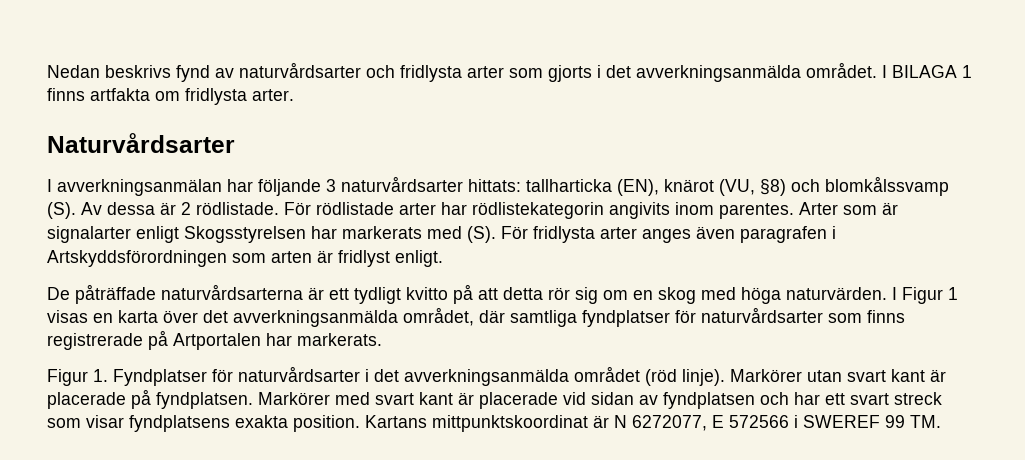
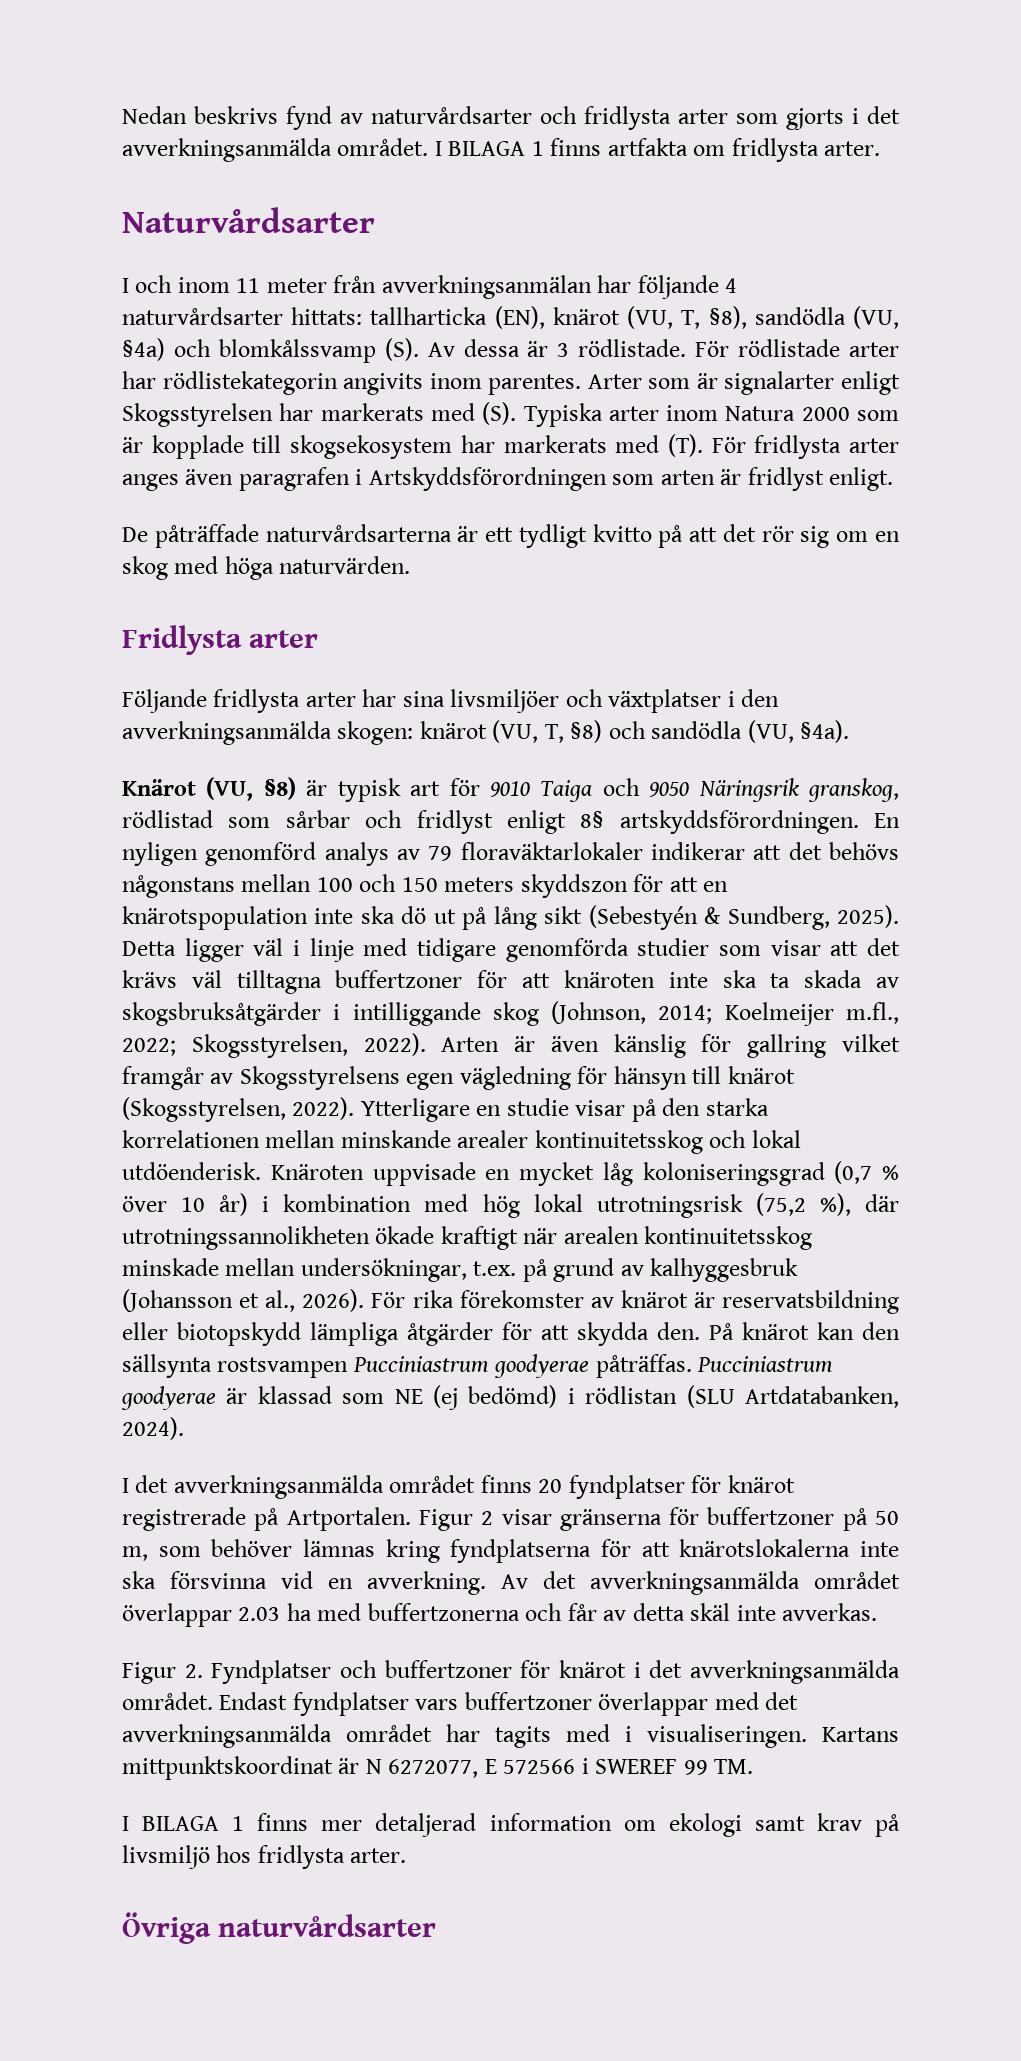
- I avverkningsanmälan har följande 3 naturvårdsarter hittats: tallharticka (EN), knärot (VU, §8) och blomkålssvamp (S). Av dessa är 2 rödlistade.
+ I och inom 11 meter från avverkningsanmälan har följande 4 naturvårdsarter hittats: tallharticka (EN), knärot (VU, T, §8), sandödla (VU, §4a) och blomkålssvamp (S). Av dessa är 3 rödlistade.
- Arter som är signalarter enligt Skogsstyrelsen har markerats med (S). För fridlysta arter anges även paragrafen i Artskyddsförordningen som arten är fridlyst enligt.
+ Arter som är signalarter enligt Skogsstyrelsen har markerats med (S). Typiska arter inom Natura 2000 som är kopplade till skogsekosystem har markerats med (T). För fridlysta arter anges även paragrafen i Artskyddsförordningen som arten är fridlyst enligt.
- De påträffade naturvårdsarterna är ett tydligt kvitto på att detta rör sig om en skog med höga naturvärden. I Figur 1 visas en karta över det avverkningsanmälda området, där samtliga fyndplatser för naturvårdsarter som finns registrerade på Artportalen har markerats.
- Figur 1. Fyndplatser för naturvårdsarter i det avverkningsanmälda området (röd linje). Markörer utan svart kant är placerade på fyndplatsen. Markörer med svart kant är placerade vid sidan av fyndplatsen och har ett svart streck som visar fyndplatsens exakta position.
+ De påträffade naturvårdsarterna är ett tydligt kvitto på att det rör sig om en skog med höga naturvärden.
+ Fridlysta arter
+ Följande fridlysta arter har sina livsmiljöer och växtplatser i den avverkningsanmälda skogen: knärot (VU, T, §8) och sandödla (VU, §4a).
+ Knärot (VU, §8) är typisk art för 9010 Taiga och 9050 Näringsrik granskog, rödlistad som sårbar och fridlyst enligt 8§ artskyddsförordningen. En nyligen genomförd analys av 79 floraväktarlokaler indikerar att det behövs någonstans mellan 100 och 150 meters skyddszon för att en knärotspopulation inte ska dö ut på lång sikt (Sebestyén & Sundberg, 2025). Detta ligger väl i linje med tidigare genomförda studier som visar att det krävs väl tilltagna buffertzoner för att knäroten inte ska ta skada av skogsbruksåtgärder i intilliggande skog (Johnson, 2014; Koelmeijer m.fl., 2022; Skogsstyrelsen, 2022). Arten är även känslig för gallring vilket framgår av Skogsstyrelsens egen vägledning för hänsyn till knärot (Skogsstyrelsen, 2022). Ytterligare en studie visar på den starka korrelationen mellan minskande arealer kontinuitetsskog och lokal utdöenderisk. Knäroten uppvisade en mycket låg koloniseringsgrad (0,7 % över 10 år) i kombination med hög lokal utrotningsrisk (75,2 %), där utrotningssannolikheten ökade kraftigt när arealen kontinuitetsskog minskade mellan undersökningar, t.ex. på grund av kalhyggesbruk (Johansson et al., 2026). För rika förekomster av knärot är reservatsbildning eller biotopskydd lämpliga åtgärder för att skydda den. På knärot kan den sällsynta rostsvampen Pucciniastrum goodyerae påträffas. Pucciniastrum goodyerae är klassad som NE (ej bedömd) i rödlistan (SLU Artdatabanken, 2024).
+ I det avverkningsanmälda området finns 20 fyndplatser för knärot registrerade på Artportalen. Figur 2 visar gränserna för buffertzoner på 50 m, som behöver lämnas kring fyndplatserna för att knärotslokalerna inte ska försvinna vid en avverkning. Av det avverkningsanmälda området överlappar 2.03 ha med buffertzonerna och får av detta skäl inte avverkas.
+ Figur 2. Fyndplatser och buffertzoner för knärot i det avverkningsanmälda området. Endast fyndplatser vars buffertzoner överlappar med det avverkningsanmälda området har tagits med i visualiseringen.
+ I BILAGA 1 finns mer detaljerad information om ekologi samt krav på livsmiljö hos fridlysta arter.
+ Övriga naturvårdsarter

